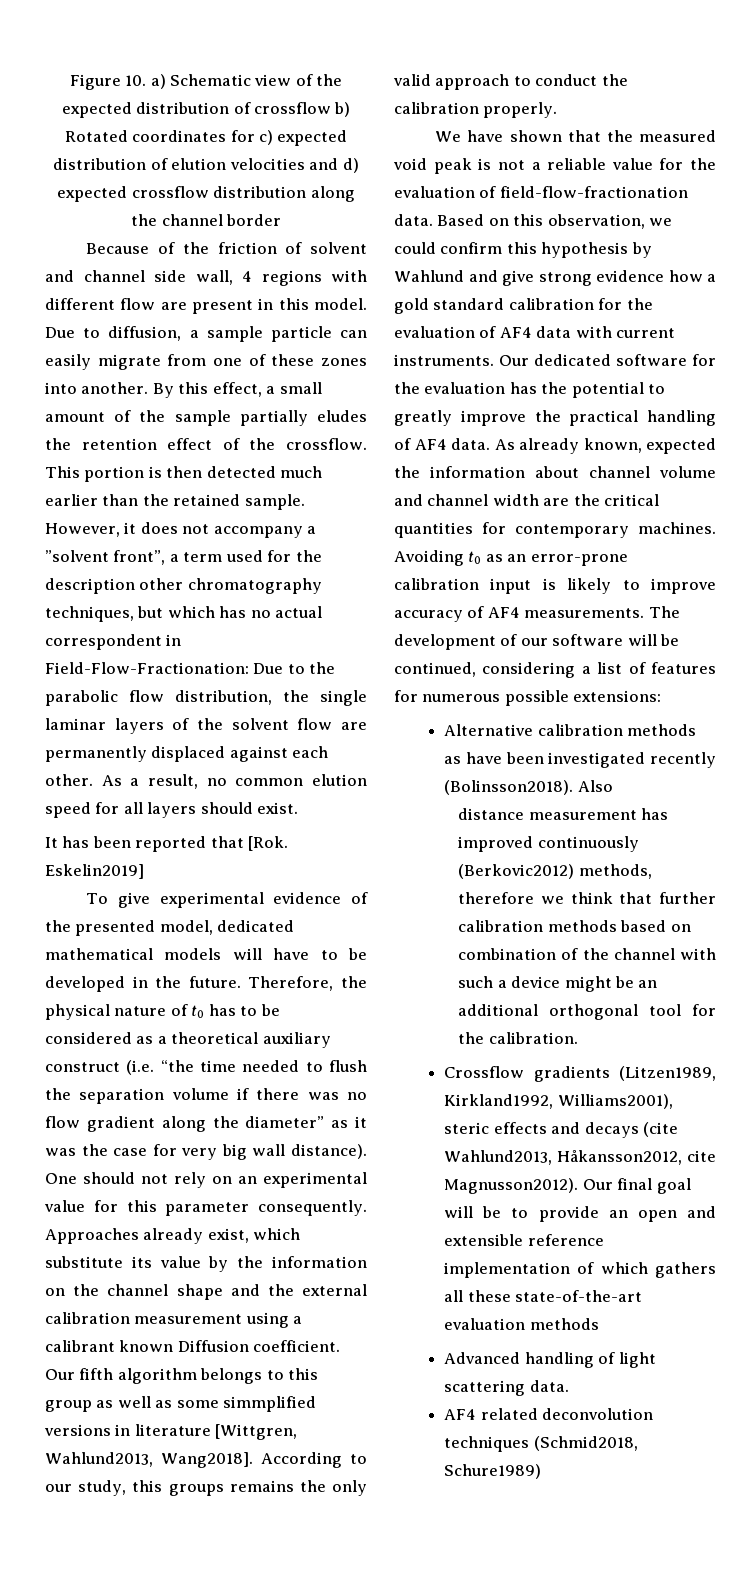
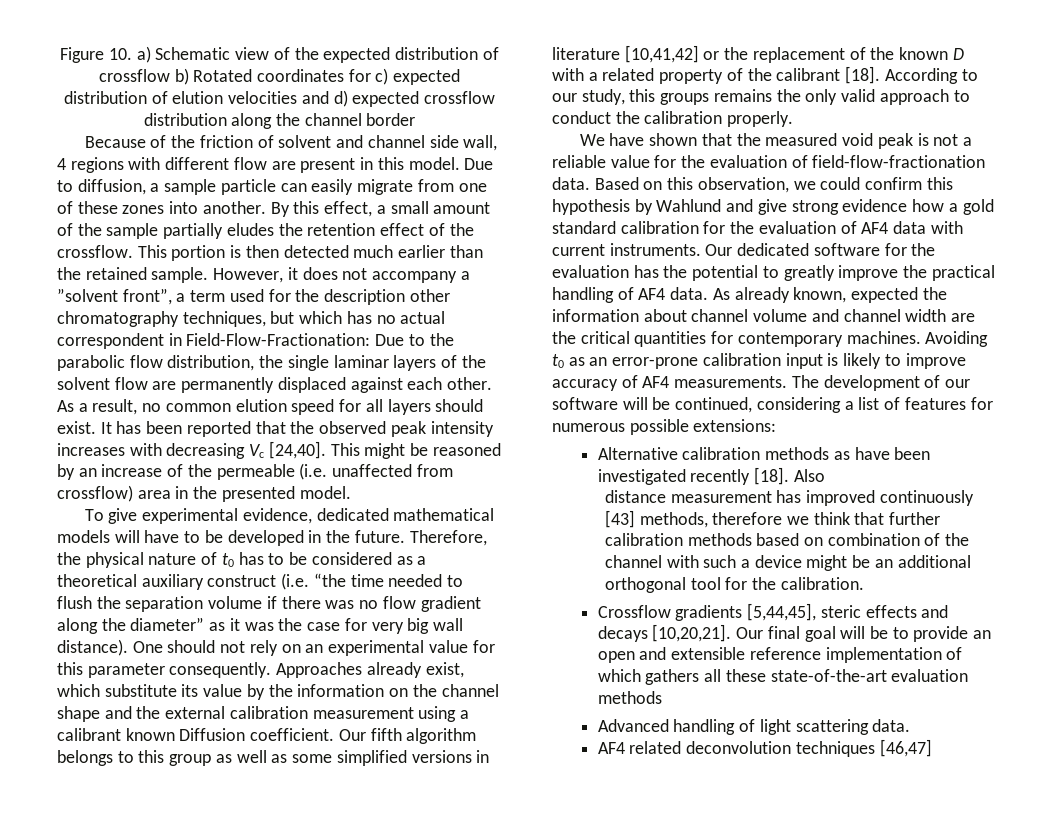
- As a result, no common elution speed for all layers should exist.
- It has been reported that [Rok. Eskelin2019]
- To give experimental evidence of the presented model, dedicated mathematical models will have to be developed in the future.
+ As a result, no common elution speed for all layers should exist. It has been reported that the observed peak intensity increases with decreasing Vc [24,40]. This might be reasoned by an increase of the permeable (i.e. unaffected from crossflow) area in the presented model.
+ To give experimental evidence, dedicated mathematical models will have to be developed in the future.
- Our fifth algorithm belongs to this group as well as some simmplified versions in literature [Wittgren, Wahlund2013, Wang2018].
+ Our fifth algorithm belongs to this group as well as some simplified versions in literature [10,41,42] or the replacement of the known D with a related property of the calibrant [18].
- Alternative calibration methods as have been investigated recently (Bolinsson2018).
+ Alternative calibration methods as have been investigated recently [18].
- distance measurement has improved continuously (Berkovic2012) methods, therefore we think that further calibration methods based on combination of the channel with such a device might be an additional orthogonal tool for the calibration.
+ distance measurement has improved continuously [43] methods, therefore we think that further calibration methods based on combination of the channel with such a device might be an additional orthogonal tool for the calibration.
- Crossflow gradients (Litzen1989, Kirkland1992, Williams2001), steric effects and decays (cite Wahlund2013, Håkansson2012, cite Magnusson2012).
+ Crossflow gradients [5,44,45], steric effects and decays [10,20,21].
- AF4 related deconvolution techniques (Schmid2018, Schure1989)
+ AF4 related deconvolution techniques [46,47]

